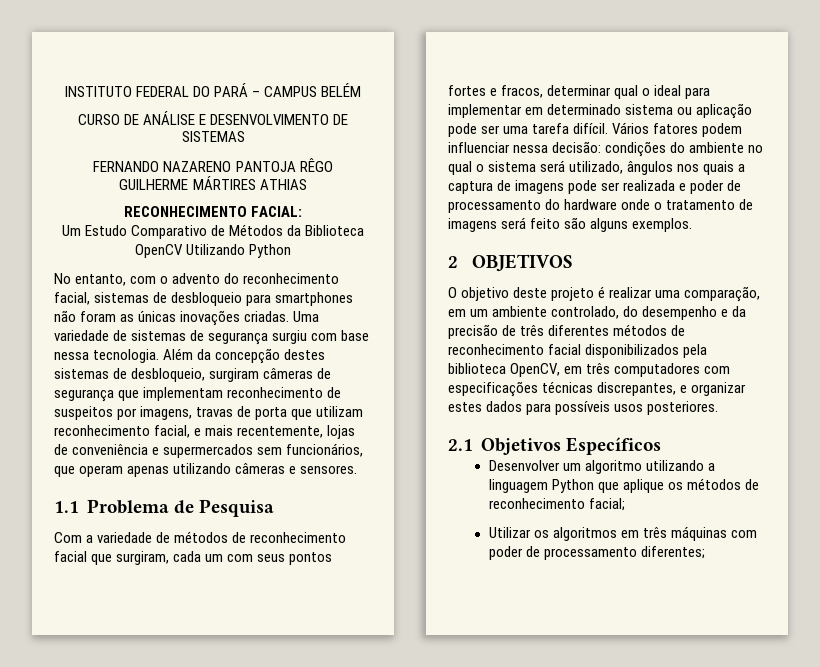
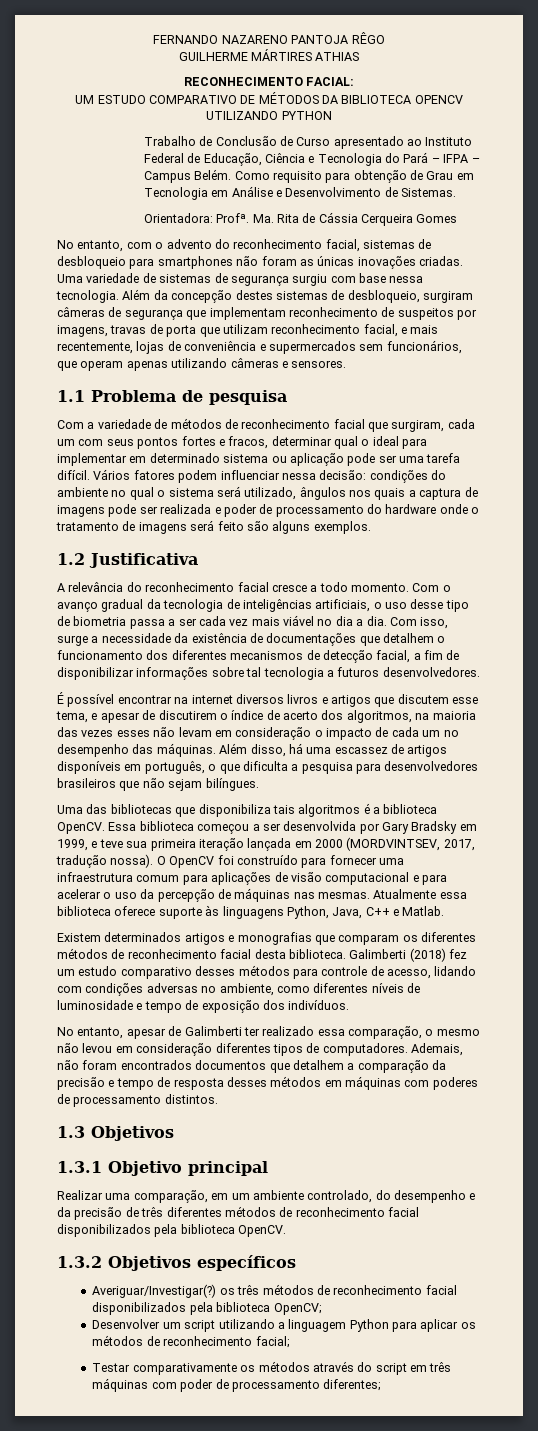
- INSTITUTO FEDERAL DO PARÁ – CAMPUS BELÉM
- CURSO DE ANÁLISE E DESENVOLVIMENTO DE SISTEMAS
- Um Estudo Comparativo de Métodos da Biblioteca OpenCV Utilizando Python
+ UM ESTUDO COMPARATIVO DE MÉTODOS DA BIBLIOTECA OPENCV UTILIZANDO PYTHON
+ Trabalho de Conclusão de Curso apresentado ao Instituto Federal de Educação, Ciência e Tecnologia do Pará – IFPA – Campus Belém. Como requisito para obtenção de Grau em Tecnologia em Análise e Desenvolvimento de Sistemas.
+ Orientadora: Profª. Ma. Rita de Cássia Cerqueira Gomes
- 1.1 Problema de Pesquisa
+ 1.1 Problema de pesquisa
- 2 OBJETIVOS
- O objetivo deste projeto é realizar uma comparação, em um ambiente controlado, do desempenho e da precisão de três diferentes métodos de reconhecimento facial disponibilizados pela biblioteca OpenCV, em três computadores com especificações técnicas discrepantes, e organizar estes dados para possíveis usos posteriores.
- 2.1 Objetivos Específicos
+ 1.2 Justificativa
+ A relevância do reconhecimento facial cresce a todo momento. Com o avanço gradual da tecnologia de inteligências artificiais, o uso desse tipo de biometria passa a ser cada vez mais viável no dia a dia. Com isso, surge a necessidade da existência de documentações que detalhem o funcionamento dos diferentes mecanismos de detecção facial, a fim de disponibilizar informações sobre tal tecnologia a futuros desenvolvedores.
+ É possível encontrar na internet diversos livros e artigos que discutem esse tema, e apesar de discutirem o índice de acerto dos algoritmos, na maioria das vezes esses não levam em consideração o impacto de cada um no desempenho das máquinas. Além disso, há uma escassez de artigos disponíveis em português, o que dificulta a pesquisa para desenvolvedores brasileiros que não sejam bilíngues.
+ Uma das bibliotecas que disponibiliza tais algoritmos é a biblioteca OpenCV. Essa biblioteca começou a ser desenvolvida por Gary Bradsky em 1999, e teve sua primeira iteração lançada em 2000 (MORDVINTSEV, 2017, tradução nossa). O OpenCV foi construído para fornecer uma infraestrutura comum para aplicações de visão computacional e para acelerar o uso da percepção de máquinas nas mesmas. Atualmente essa biblioteca oferece suporte às linguagens Python, Java, C++ e Matlab.
+ Existem determinados artigos e monografias que comparam os diferentes métodos de reconhecimento facial desta biblioteca. Galimberti (2018) fez um estudo comparativo desses métodos para controle de acesso, lidando com condições adversas no ambiente, como diferentes níveis de luminosidade e tempo de exposição dos indivíduos.
+ No entanto, apesar de Galimberti ter realizado essa comparação, o mesmo não levou em consideração diferentes tipos de computadores. Ademais, não foram encontrados documentos que detalhem a comparação da precisão e tempo de resposta desses métodos em máquinas com poderes de processamento distintos.
+ 1.3 Objetivos
+ 1.3.1 Objetivo principal
+ Realizar uma comparação, em um ambiente controlado, do desempenho e da precisão de três diferentes métodos de reconhecimento facial disponibilizados pela biblioteca OpenCV.
+ 1.3.2 Objetivos específicos
+ Averiguar/Investigar(?) os três métodos de reconhecimento facial disponibilizados pela biblioteca OpenCV;
- Desenvolver um algoritmo utilizando a linguagem Python que aplique os métodos de reconhecimento facial;
+ Desenvolver um script utilizando a linguagem Python para aplicar os métodos de reconhecimento facial;
- Utilizar os algoritmos em três máquinas com poder de processamento diferentes;
+ Testar comparativamente os métodos através do script em três máquinas com poder de processamento diferentes;

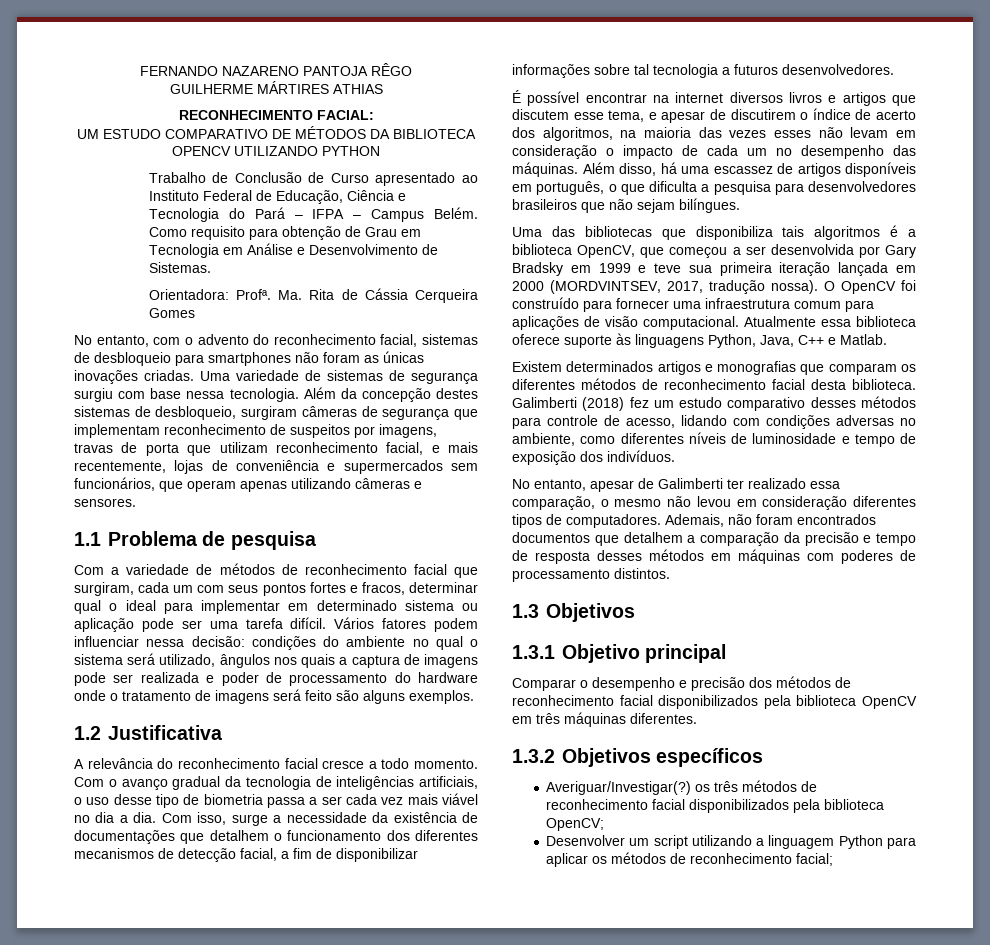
- Uma das bibliotecas que disponibiliza tais algoritmos é a biblioteca OpenCV. Essa biblioteca começou a ser desenvolvida por Gary Bradsky em 1999, e teve sua primeira iteração lançada em 2000 (MORDVINTSEV, 2017, tradução nossa).
+ Uma das bibliotecas que disponibiliza tais algoritmos é a biblioteca OpenCV, que começou a ser desenvolvida por Gary Bradsky em 1999 e teve sua primeira iteração lançada em 2000 (MORDVINTSEV, 2017, tradução nossa).
- O OpenCV foi construído para fornecer uma infraestrutura comum para aplicações de visão computacional e para acelerar o uso da percepção de máquinas nas mesmas.
+ O OpenCV foi construído para fornecer uma infraestrutura comum para aplicações de visão computacional.
- Realizar uma comparação, em um ambiente controlado, do desempenho e da precisão de três diferentes métodos de reconhecimento facial disponibilizados pela biblioteca OpenCV.
+ Comparar o desempenho e precisão dos métodos de reconhecimento facial disponibilizados pela biblioteca OpenCV em três máquinas diferentes.
- Testar comparativamente os métodos através do script em três máquinas com poder de processamento diferentes;

